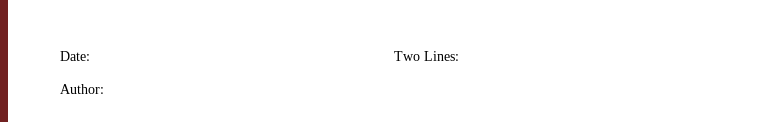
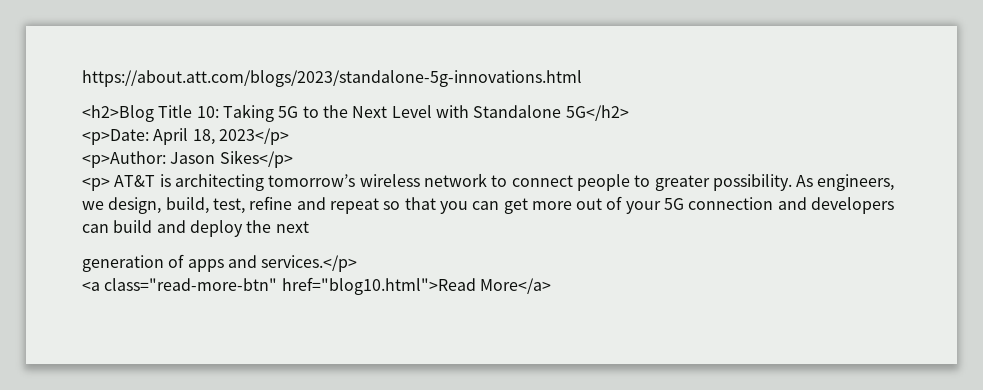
- Date:
- Author:
- Two Lines:
+ https://about.att.com/blogs/2023/standalone-5g-innovations.html
+ <h2>Blog Title 10: Taking 5G to the Next Level with Standalone 5G</h2>
+ <p>Date: April 18, 2023</p>
+ <p>Author: Jason Sikes</p>
+ <p> AT&T is architecting tomorrow’s wireless network to connect people to greater possibility. As engineers, we design, build, test, refine and repeat so that you can get more out of your 5G connection and developers can build and deploy the next
+ generation of apps and services.</p>
+ <a class="read-more-btn" href="blog10.html">Read More</a>

